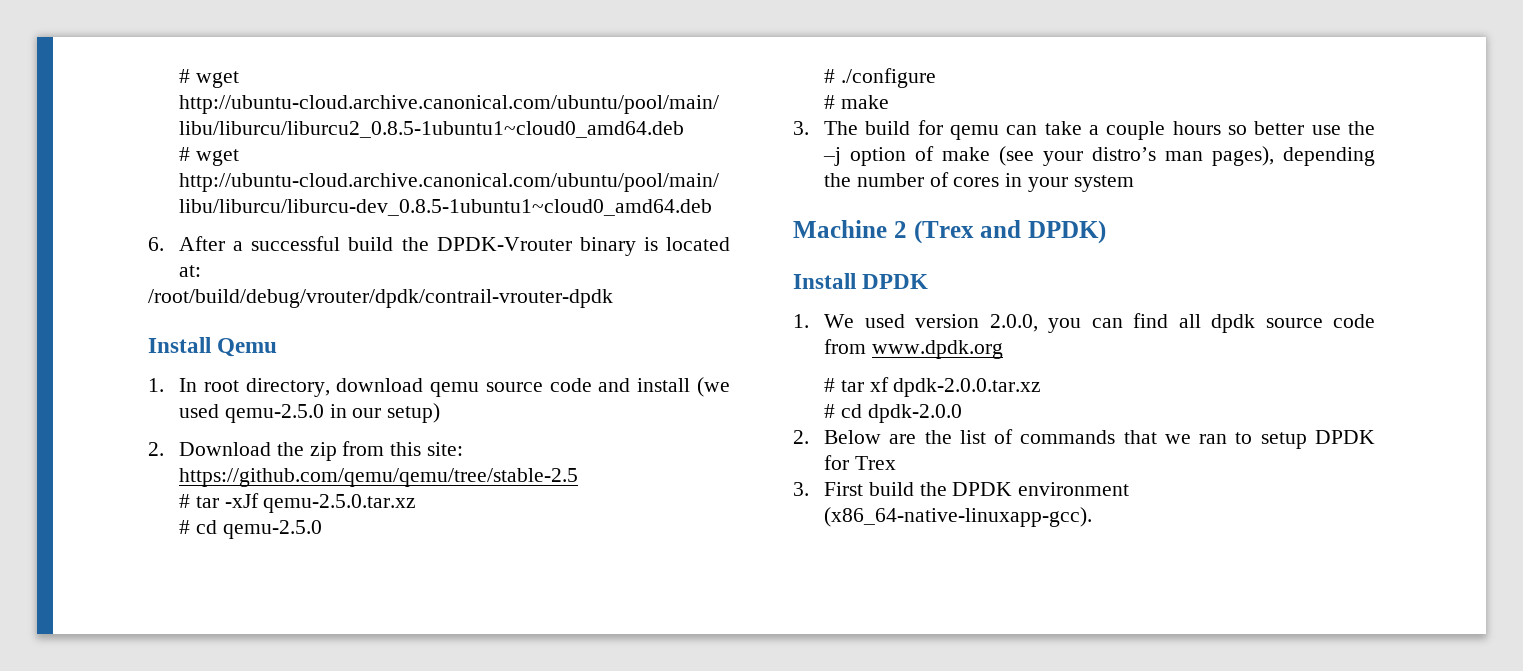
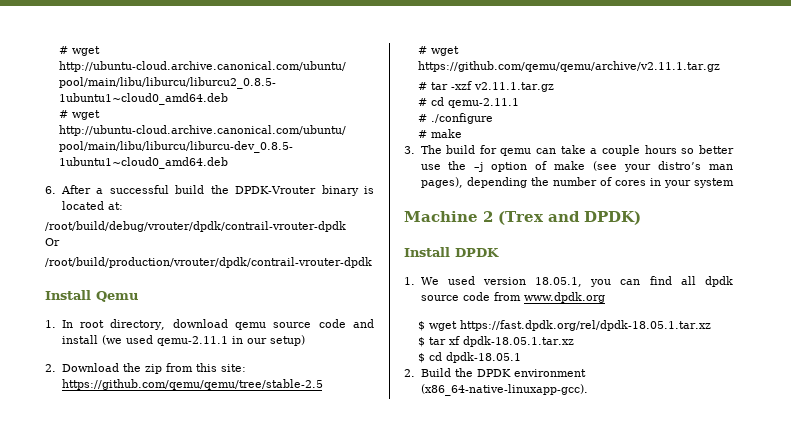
+ Or
+ /root/build/production/vrouter/dpdk/contrail-vrouter-dpdk
- 1. In root directory, download qemu source code and install (we used qemu-2.5.0 in our setup)
+ 1. In root directory, download qemu source code and install (we used qemu-2.11.1 in our setup)
- # tar -xJf qemu-2.5.0.tar.xz
- # cd qemu-2.5.0
+ # wget https://github.com/qemu/qemu/archive/v2.11.1.tar.gz
+ # tar -xzf v2.11.1.tar.gz
+ # cd qemu-2.11.1
- 1. We used version 2.0.0, you can find all dpdk source code from www.dpdk.org
+ 1. We used version 18.05.1, you can find all dpdk source code from www.dpdk.org
- # tar xf dpdk-2.0.0.tar.xz
- # cd dpdk-2.0.0
- 2. Below are the list of commands that we ran to setup DPDK for Trex
- 3. First build the DPDK environment (x86_64-native-linuxapp-gcc).
+ $ wget https://fast.dpdk.org/rel/dpdk-18.05.1.tar.xz
+ $ tar xf dpdk-18.05.1.tar.xz
+ $ cd dpdk-18.05.1
+ 2. Build the DPDK environment (x86_64-native-linuxapp-gcc).

